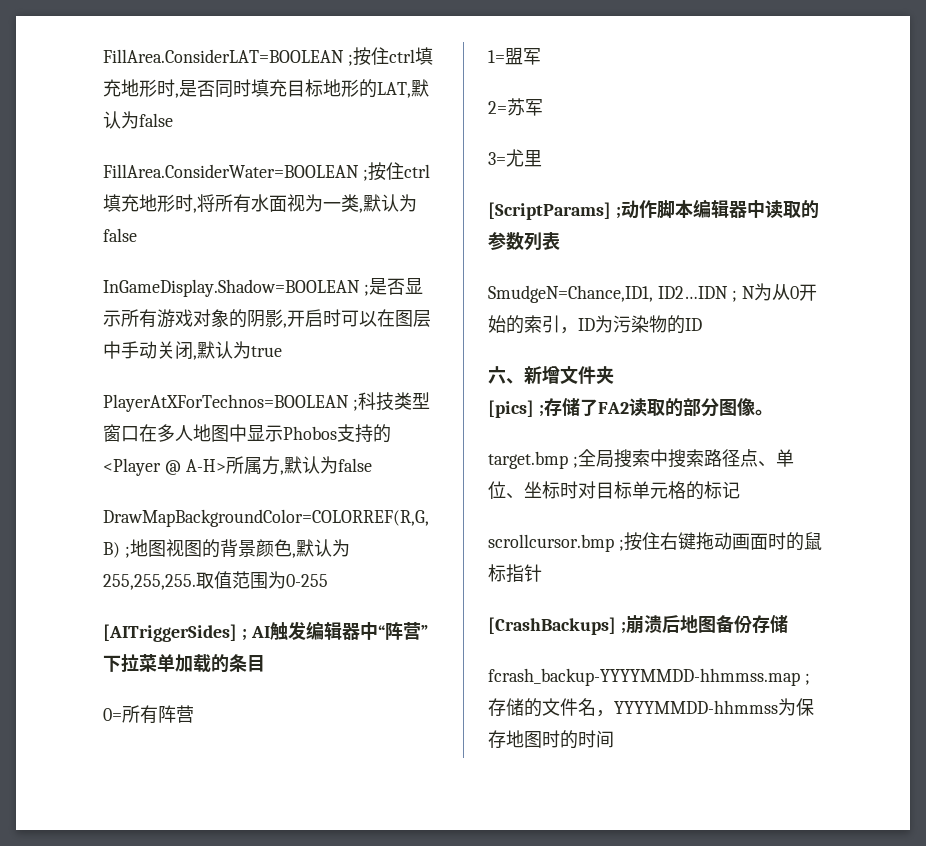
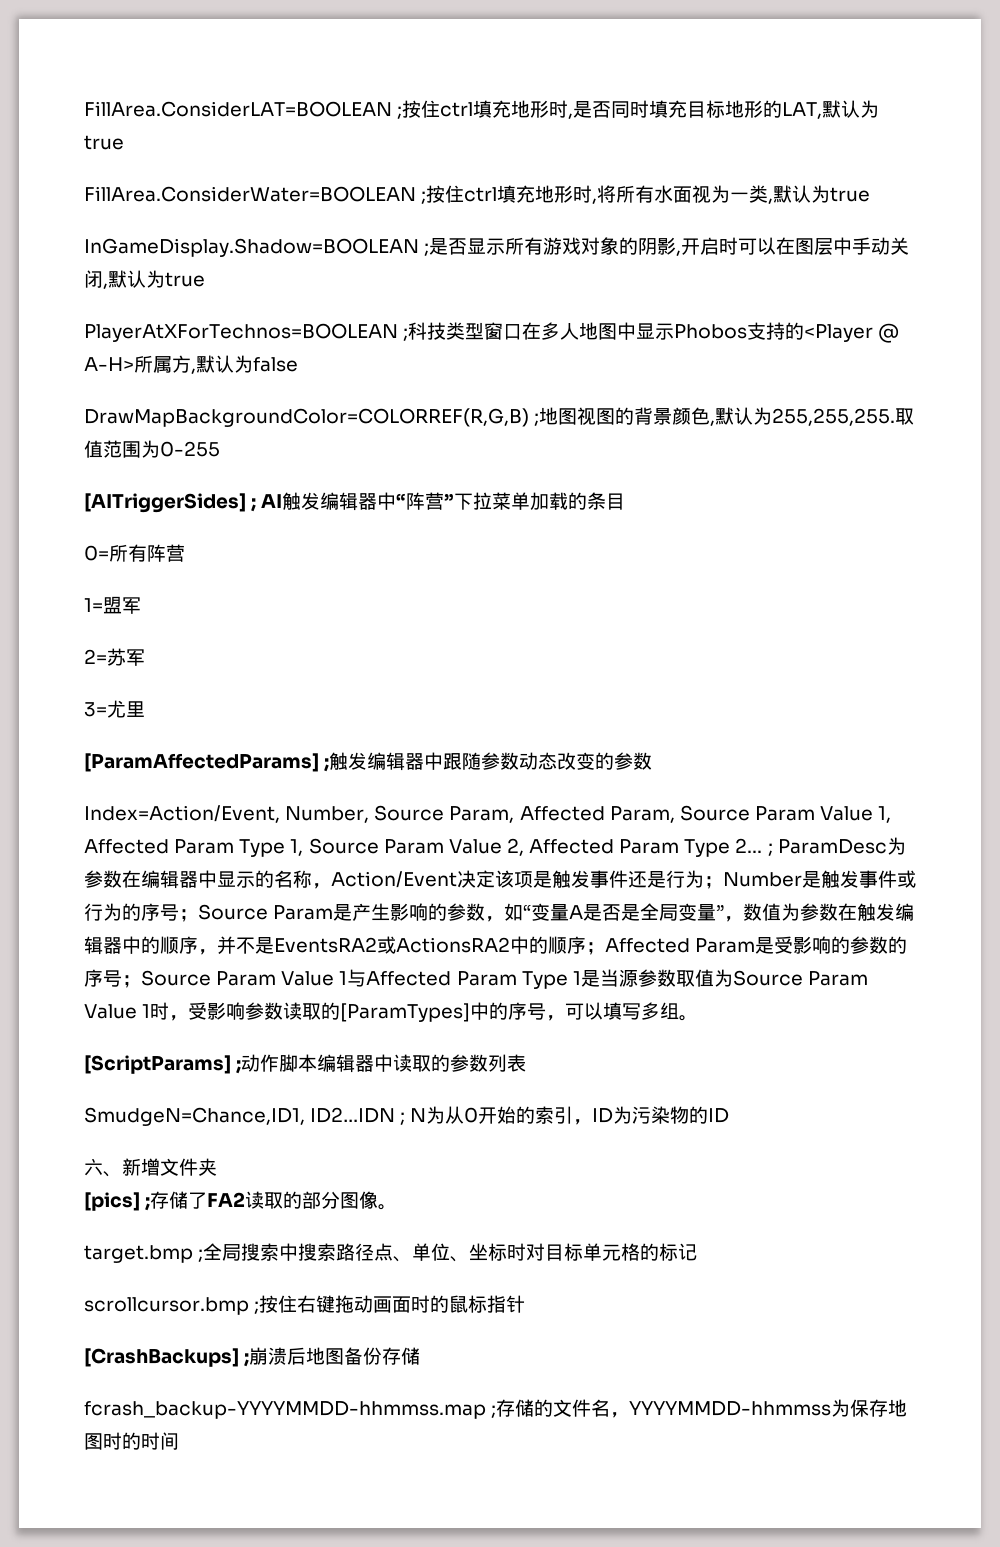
- FillArea.ConsiderLAT=BOOLEAN ;按住ctrl填充地形时,是否同时填充目标地形的LAT,默认为false
+ FillArea.ConsiderLAT=BOOLEAN ;按住ctrl填充地形时,是否同时填充目标地形的LAT,默认为true
- FillArea.ConsiderWater=BOOLEAN ;按住ctrl填充地形时,将所有水面视为一类,默认为false
+ FillArea.ConsiderWater=BOOLEAN ;按住ctrl填充地形时,将所有水面视为一类,默认为true
+ [ParamAffectedParams] ;触发编辑器中跟随参数动态改变的参数
+ Index=Action/Event, Number, Source Param, Affected Param, Source Param Value 1, Affected Param Type 1, Source Param Value 2, Affected Param Type 2... ; ParamDesc为参数在编辑器中显示的名称，Action/Event决定该项是触发事件还是行为；Number是触发事件或行为的序号；Source Param是产生影响的参数，如“变量A是否是全局变量”，数值为参数在触发编辑器中的顺序，并不是EventsRA2或ActionsRA2中的顺序；Affected Param是受影响的参数的序号；Source Param Value 1与Affected Param Type 1是当源参数取值为Source Param Value 1时，受影响参数读取的[ParamTypes]中的序号，可以填写多组。

